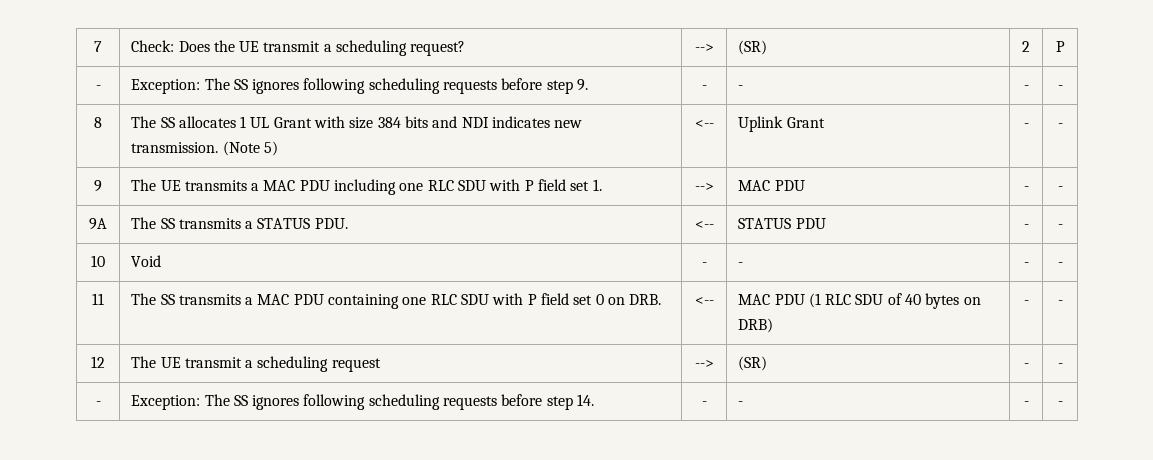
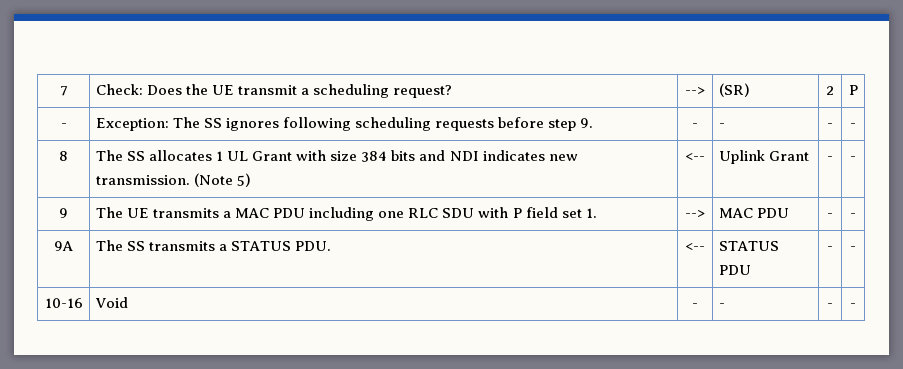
- 10 | Void | - | - | - | -
+ 10-16 | Void | - | - | - | -
- 11 | The SS transmits a MAC PDU containing one RLC SDU with P field set 0 on DRB. | <-- | MAC PDU (1 RLC SDU of 40 bytes on DRB) | - | -
- 12 | The UE transmit a scheduling request | --> | (SR) | - | -
- - | Exception: The SS ignores following scheduling requests before step 14. | - | - | - | -

